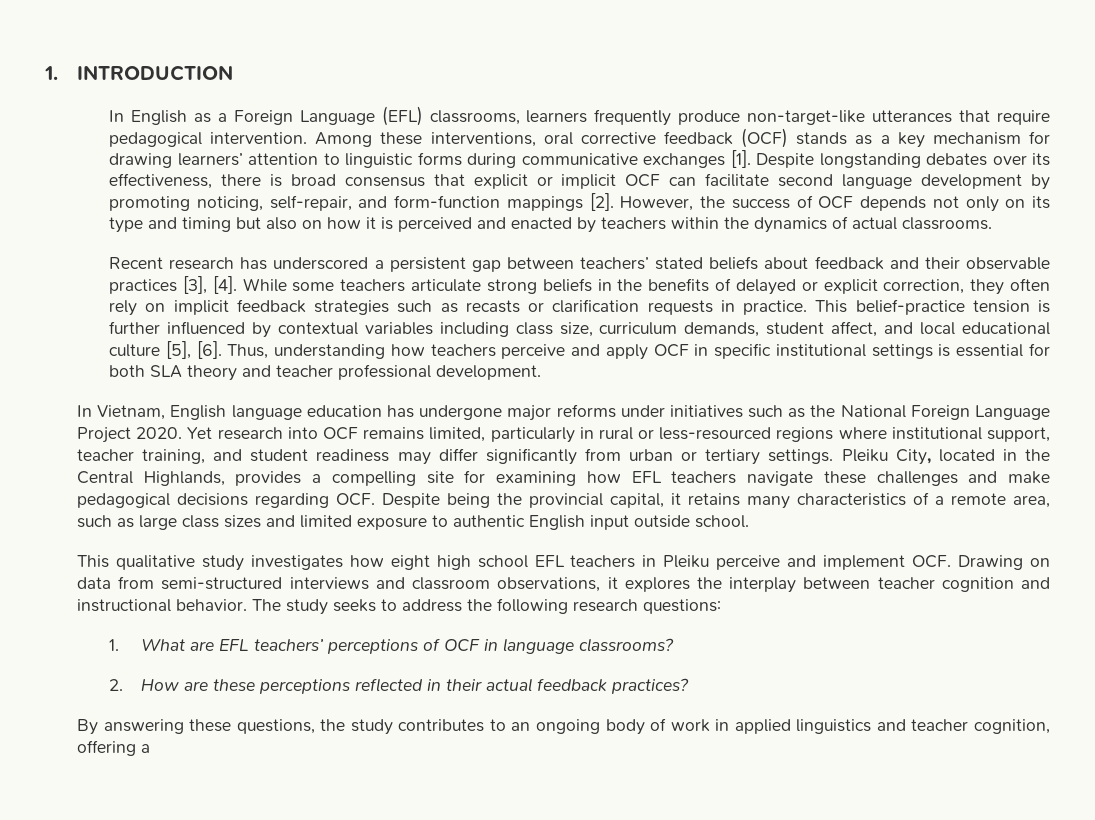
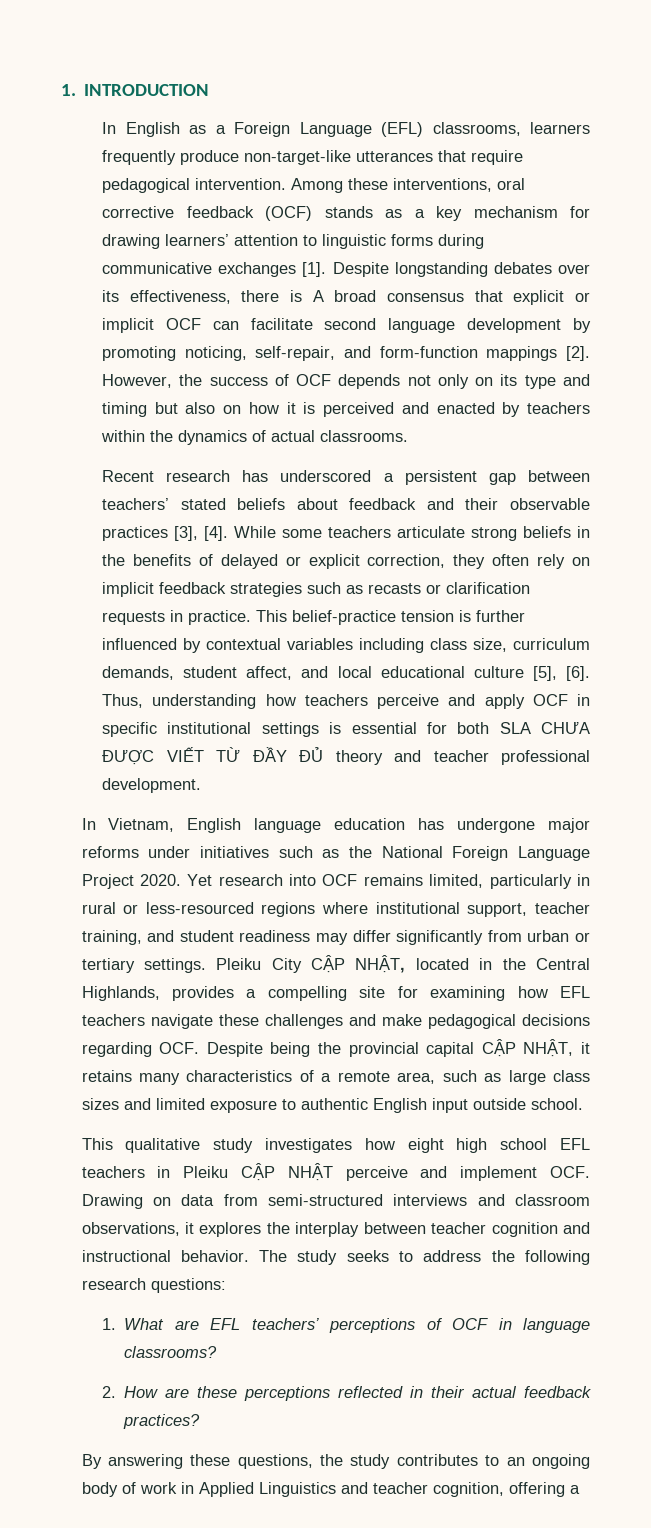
- Despite longstanding debates over its effectiveness, there is broad consensus that explicit or implicit OCF can facilitate second language development by promoting noticing, self-repair, and form-function mappings [2].
+ Despite longstanding debates over its effectiveness, there is A broad consensus that explicit or implicit OCF can facilitate second language development by promoting noticing, self-repair, and form-function mappings [2].
- Thus, understanding how teachers perceive and apply OCF in specific institutional settings is essential for both SLA theory and teacher professional development.
+ Thus, understanding how teachers perceive and apply OCF in specific institutional settings is essential for both SLA CHƯA ĐƯỢC VIẾT TỪ ĐẦY ĐỦ theory and teacher professional development.
- Pleiku City, located in the Central Highlands, provides a compelling site for examining how EFL teachers navigate these challenges and make pedagogical decisions regarding OCF. Despite being the provincial capital, it retains many characteristics of a remote area, such as large class sizes and limited exposure to authentic English input outside school.
+ Pleiku City CẬP NHẬT, located in the Central Highlands, provides a compelling site for examining how EFL teachers navigate these challenges and make pedagogical decisions regarding OCF. Despite being the provincial capital CẬP NHẬT, it retains many characteristics of a remote area, such as large class sizes and limited exposure to authentic English input outside school.
- This qualitative study investigates how eight high school EFL teachers in Pleiku perceive and implement OCF. Drawing on data from semi-structured interviews and classroom observations, it explores the interplay between teacher cognition and instructional behavior.
+ This qualitative study investigates how eight high school EFL teachers in Pleiku CẬP NHẬT perceive and implement OCF. Drawing on data from semi-structured interviews and classroom observations, it explores the interplay between teacher cognition and instructional behavior.
- By answering these questions, the study contributes to an ongoing body of work in applied linguistics and teacher cognition, offering a
+ By answering these questions, the study contributes to an ongoing body of work in Applied Linguistics and teacher cognition, offering a

